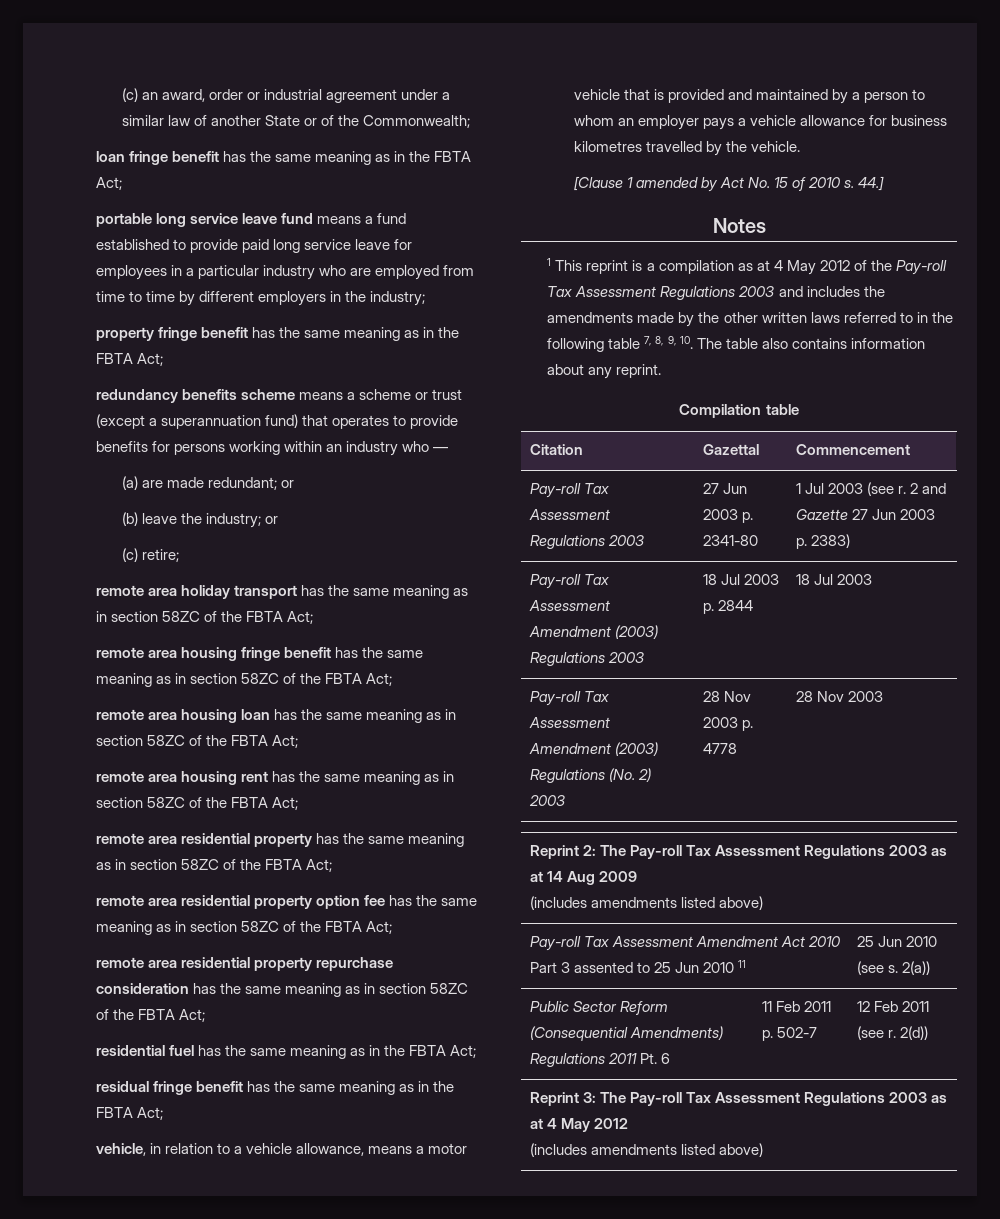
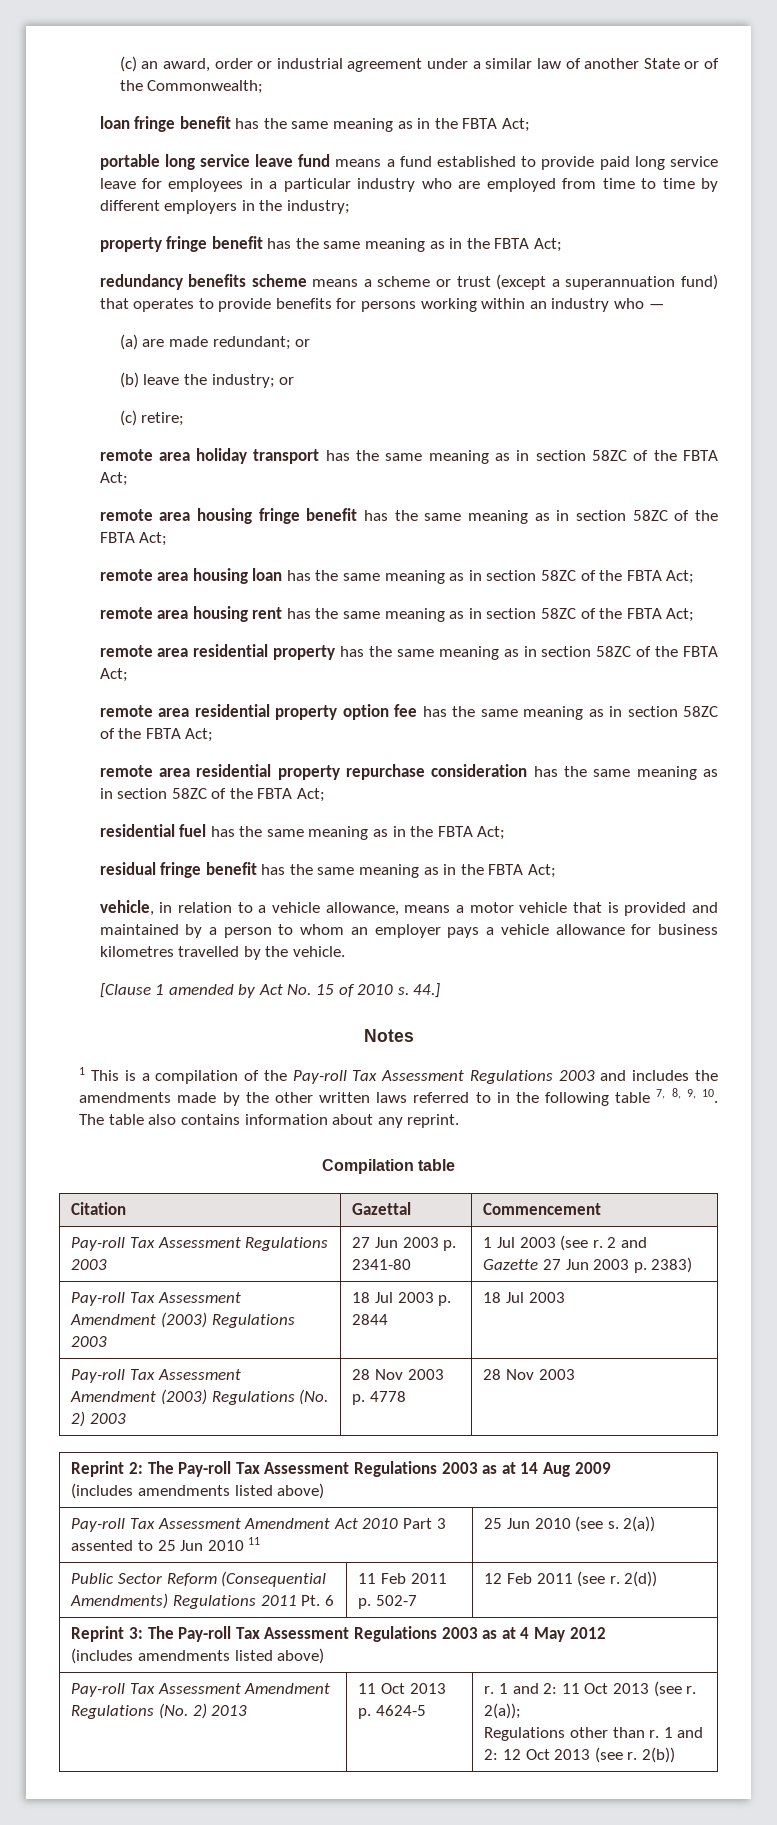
- 1 This reprint is a compilation as at 4 May 2012 of the Pay-roll Tax Assessment Regulations 2003 and includes the amendments made by the other written laws referred to in the following table 7, 8, 9, 10. The table also contains information about any reprint.
+ 1 This is a compilation of the Pay-roll Tax Assessment Regulations 2003 and includes the amendments made by the other written laws referred to in the following table 7, 8, 9, 10. The table also contains information about any reprint.
+ Pay-roll Tax Assessment Amendment Regulations (No. 2) 2013 | 11 Oct 2013 p. 4624-5 | r. 1 and 2: 11 Oct 2013 (see r. 2(a));
+ Regulations other than r. 1 and 2: 12 Oct 2013 (see r. 2(b))

